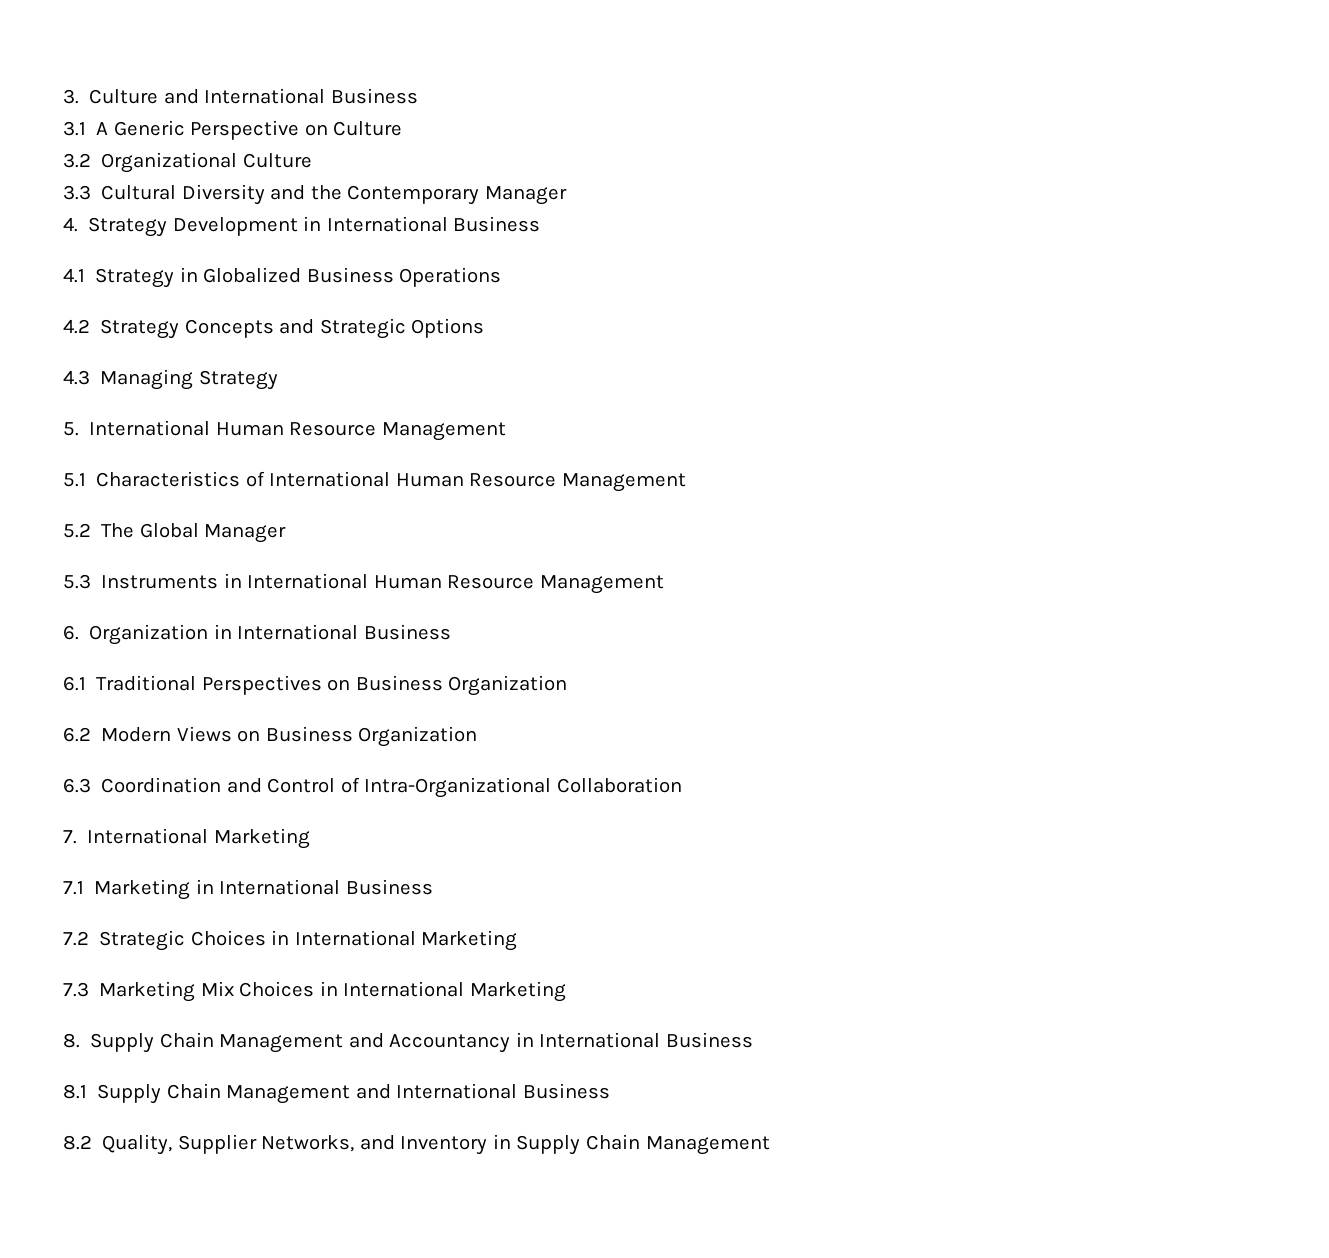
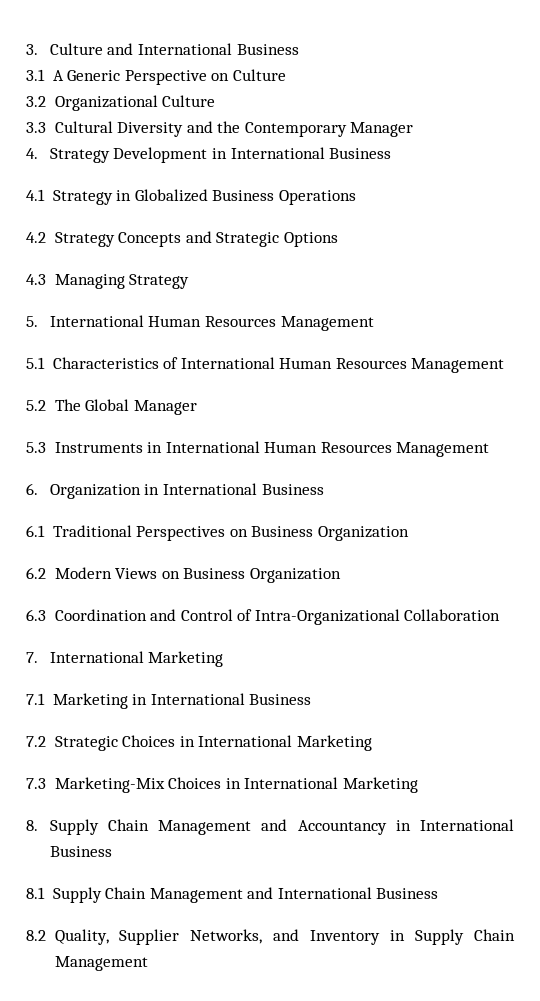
- 5. International Human Resource Management
+ 5. International Human Resources Management
- 5.1 Characteristics of International Human Resource Management
+ 5.1 Characteristics of International Human Resources Management
- 5.3 Instruments in International Human Resource Management
+ 5.3 Instruments in International Human Resources Management
- 7.3 Marketing Mix Choices in International Marketing
+ 7.3 Marketing-Mix Choices in International Marketing

